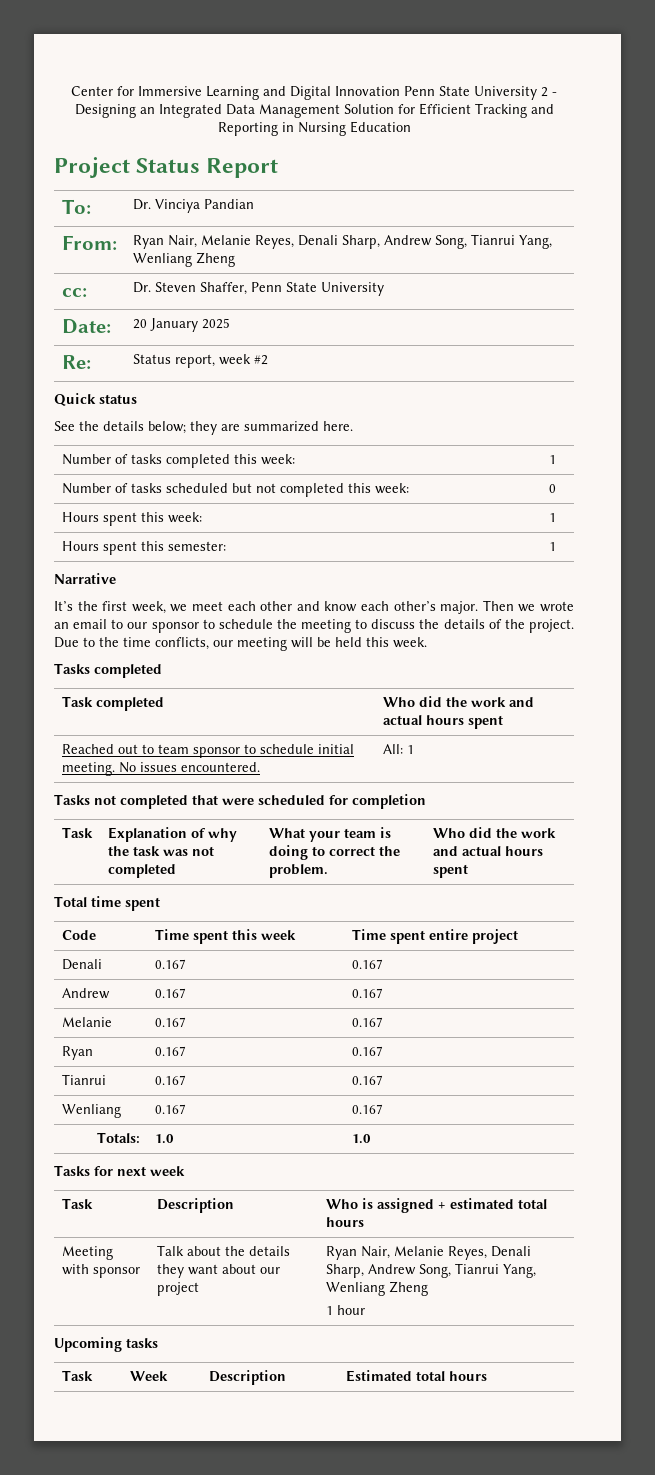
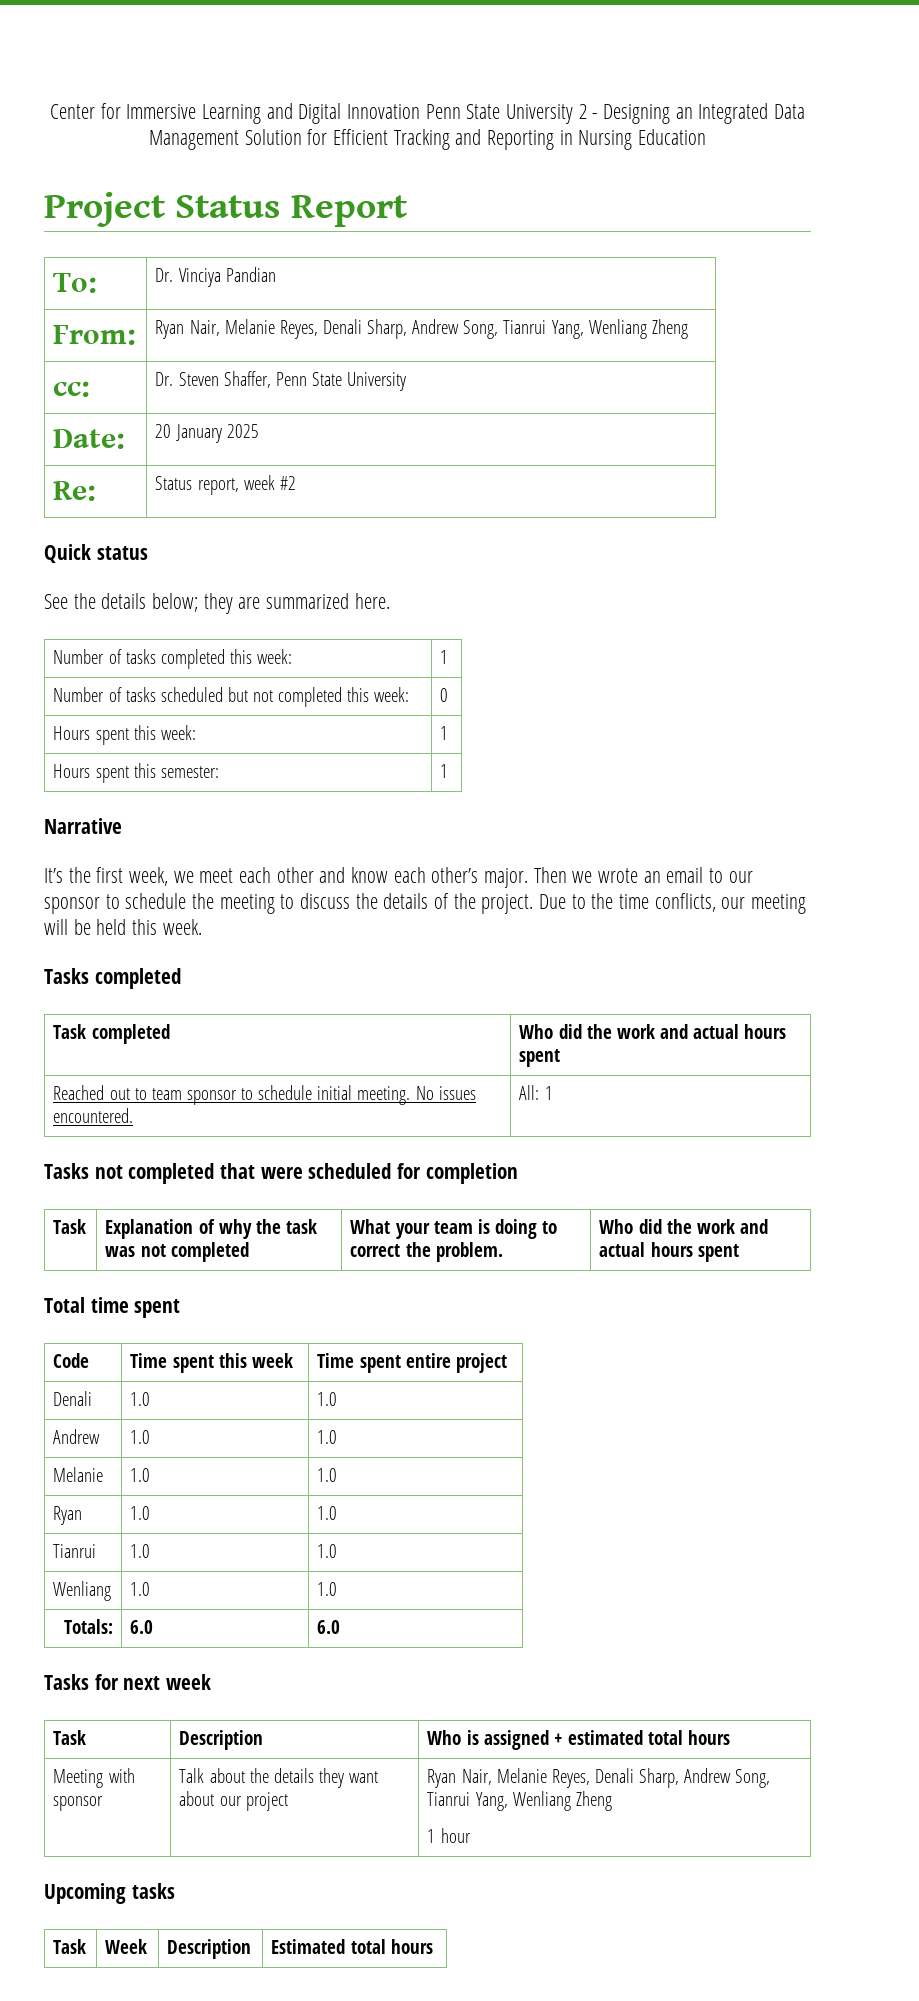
- Denali | 0.167 | 0.167
+ Denali | 1.0 | 1.0
- Andrew | 0.167 | 0.167
- Melanie | 0.167 | 0.167
- Ryan | 0.167 | 0.167
- Tianrui | 0.167 | 0.167
- Wenliang | 0.167 | 0.167
- Totals: | 1.0 | 1.0
+ Andrew | 1.0 | 1.0
+ Melanie | 1.0 | 1.0
+ Ryan | 1.0 | 1.0
+ Tianrui | 1.0 | 1.0
+ Wenliang | 1.0 | 1.0
+ Totals: | 6.0 | 6.0

